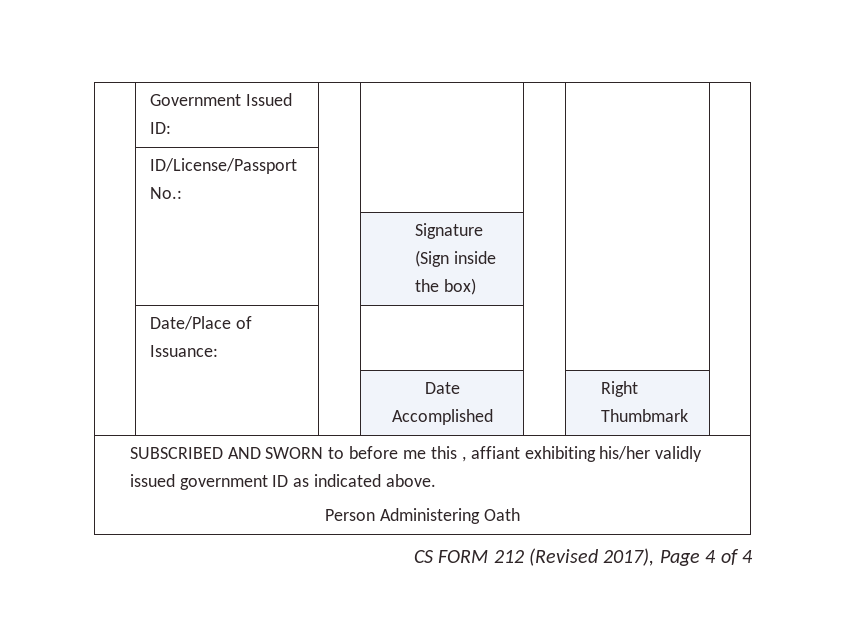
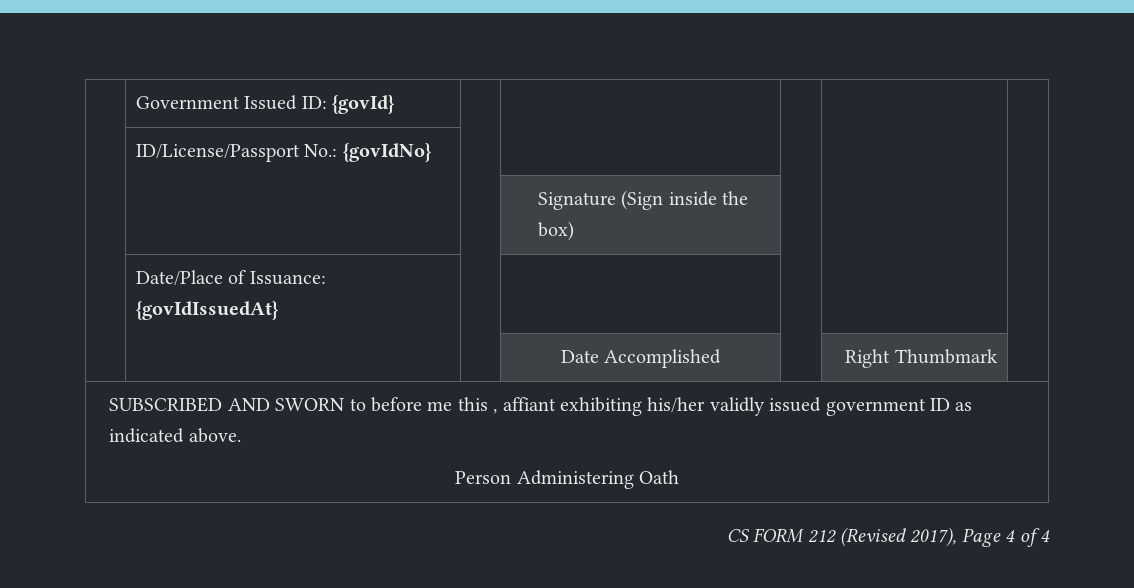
- | Government Issued ID: | | | | |
+ | Government Issued ID: {govId} | | | | |
- | ID/License/Passport No.: | | | | |
+ | ID/License/Passport No.: {govIdNo} | | | | |
- | Date/Place of Issuance: | | | | |
+ | Date/Place of Issuance: {govIdIssuedAt} | | | | |

